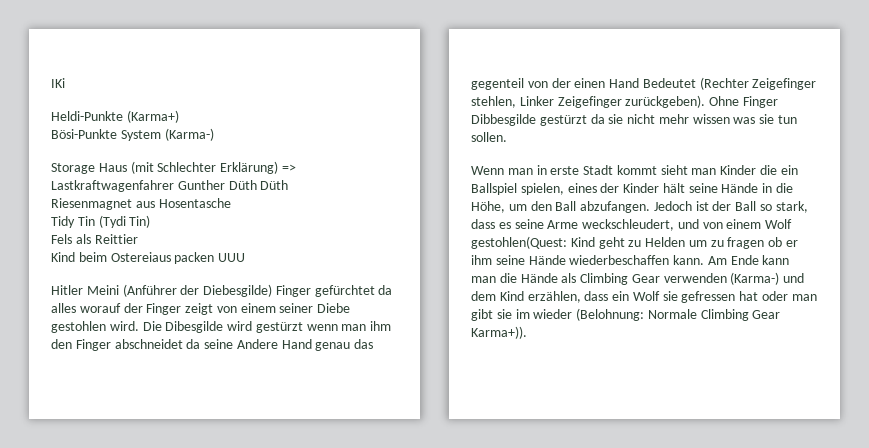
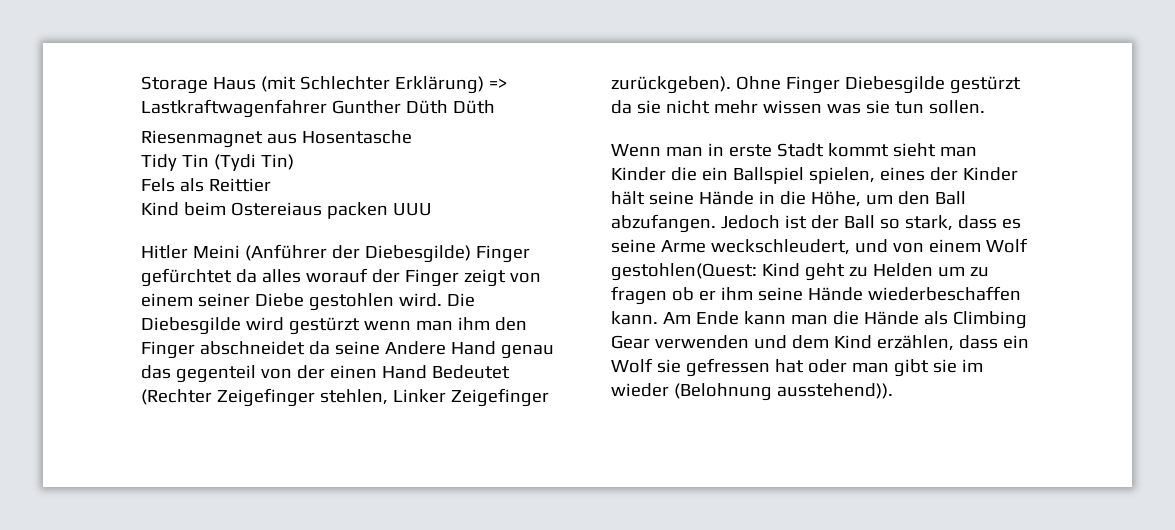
- IKi
- Heldi-Punkte (Karma+)
- Bösi-Punkte System (Karma-)
- Die Dibesgilde wird gestürzt wenn man ihm den Finger abschneidet da seine Andere Hand genau das gegenteil von der einen Hand Bedeutet (Rechter Zeigefinger stehlen, Linker Zeigefinger zurückgeben).
+ Die Diebesgilde wird gestürzt wenn man ihm den Finger abschneidet da seine Andere Hand genau das gegenteil von der einen Hand Bedeutet (Rechter Zeigefinger stehlen, Linker Zeigefinger zurückgeben).
- Ohne Finger Dibbesgilde gestürzt da sie nicht mehr wissen was sie tun sollen.
+ Ohne Finger Diebesgilde gestürzt da sie nicht mehr wissen was sie tun sollen.
- Am Ende kann man die Hände als Climbing Gear verwenden (Karma-) und dem Kind erzählen, dass ein Wolf sie gefressen hat oder man gibt sie im wieder (Belohnung: Normale Climbing Gear Karma+)).
+ Am Ende kann man die Hände als Climbing Gear verwenden und dem Kind erzählen, dass ein Wolf sie gefressen hat oder man gibt sie im wieder (Belohnung ausstehend)).

